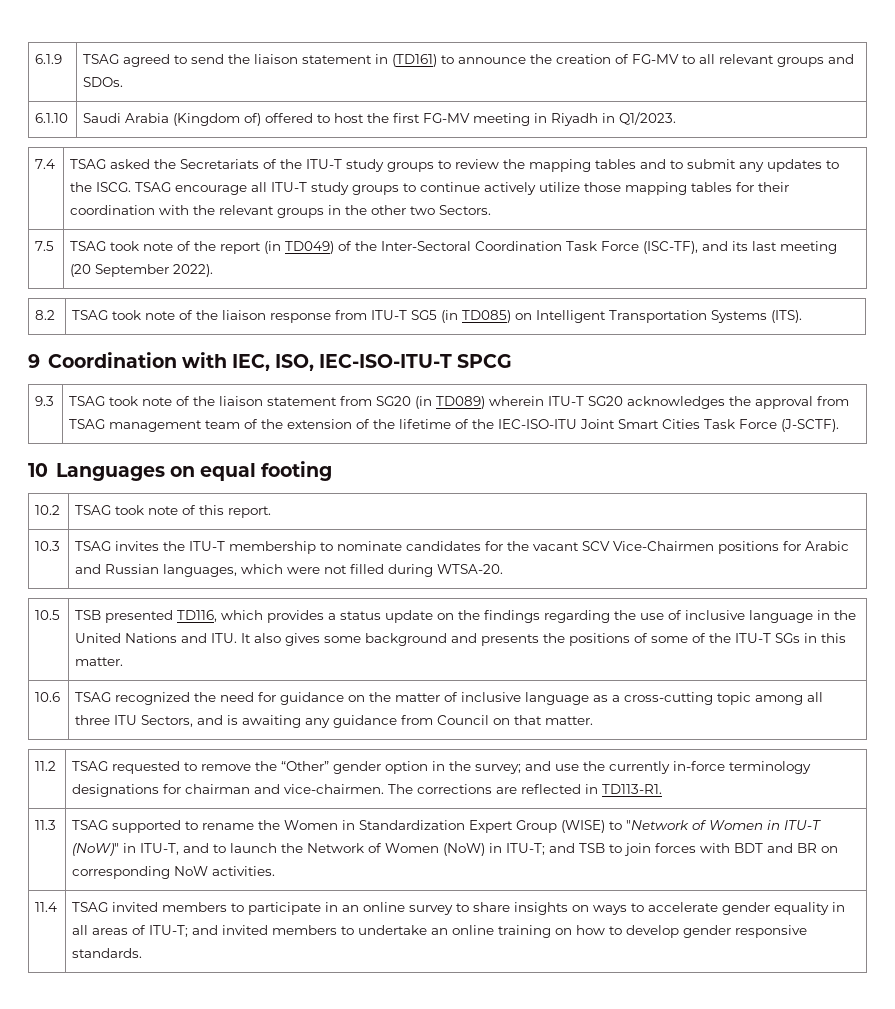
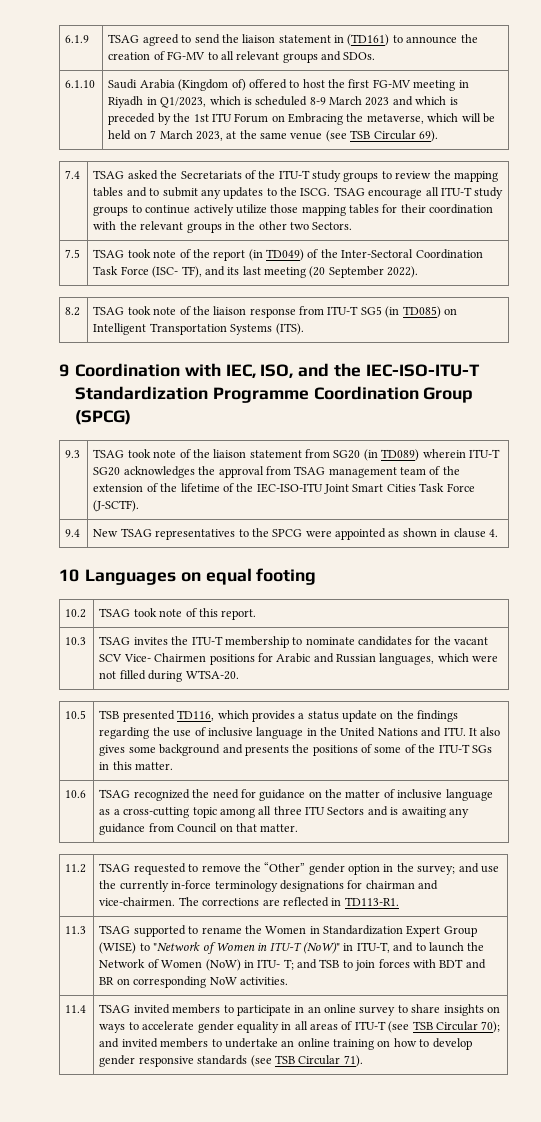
- Saudi Arabia (Kingdom of) offered to host the first FG-MV meeting in Riyadh in Q1/2023.
+ Saudi Arabia (Kingdom of) offered to host the first FG-MV meeting in Riyadh in Q1/2023, which is scheduled 8-9 March 2023 and which is preceded by the 1st ITU Forum on Embracing the metaverse, which will be held on 7 March 2023, at the same venue (see TSB Circular 69).
- 7.5 | TSAG took note of the report (in TD049) of the Inter-Sectoral Coordination Task Force (ISC-TF), and its last meeting (20 September 2022).
+ 7.5 | TSAG took note of the report (in TD049) of the Inter-Sectoral Coordination Task Force (ISC- TF), and its last meeting (20 September 2022).
- 9 Coordination with IEC, ISO, IEC-ISO-ITU-T SPCG
+ 9 Coordination with IEC, ISO, and the IEC-ISO-ITU-T Standardization Programme Coordination Group (SPCG)
+ 9.4 | New TSAG representatives to the SPCG were appointed as shown in clause 4.
- 10.3 | TSAG invites the ITU-T membership to nominate candidates for the vacant SCV Vice-Chairmen positions for Arabic and Russian languages, which were not filled during WTSA-20.
+ 10.3 | TSAG invites the ITU-T membership to nominate candidates for the vacant SCV Vice- Chairmen positions for Arabic and Russian languages, which were not filled during WTSA-20.
- 10.6 | TSAG recognized the need for guidance on the matter of inclusive language as a cross-cutting topic among all three ITU Sectors, and is awaiting any guidance from Council on that matter.
+ 10.6 | TSAG recognized the need for guidance on the matter of inclusive language as a cross-cutting topic among all three ITU Sectors and is awaiting any guidance from Council on that matter.
- TSAG supported to rename the Women in Standardization Expert Group (WISE) to "Network of Women in ITU-T (NoW)" in ITU-T, and to launch the Network of Women (NoW) in ITU-T; and TSB to join forces with BDT and BR on corresponding NoW activities.
+ TSAG supported to rename the Women in Standardization Expert Group (WISE) to "Network of Women in ITU-T (NoW)" in ITU-T, and to launch the Network of Women (NoW) in ITU- T; and TSB to join forces with BDT and BR on corresponding NoW activities.
- TSAG invited members to participate in an online survey to share insights on ways to accelerate gender equality in all areas of ITU-T; and invited members to undertake an online training on how to develop gender responsive standards.
+ TSAG invited members to participate in an online survey to share insights on ways to accelerate gender equality in all areas of ITU-T (see TSB Circular 70); and invited members to undertake an online training on how to develop gender responsive standards (see TSB Circular 71).

